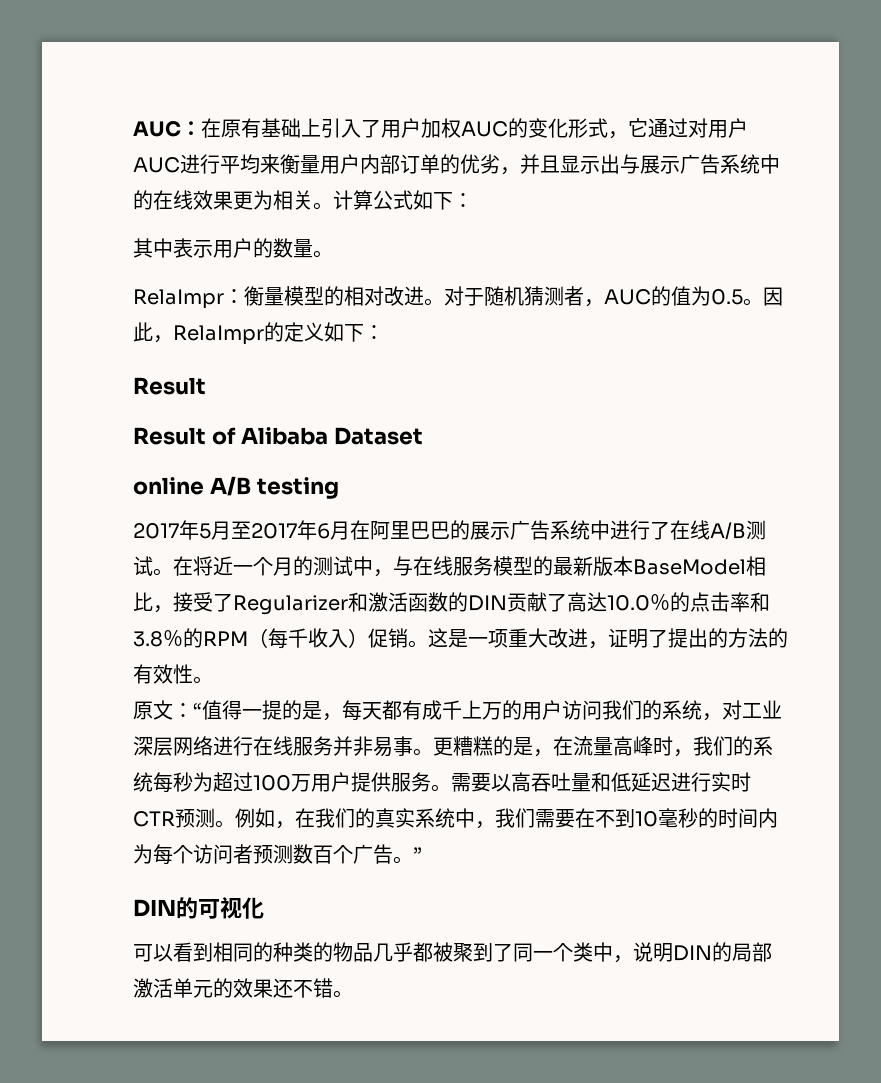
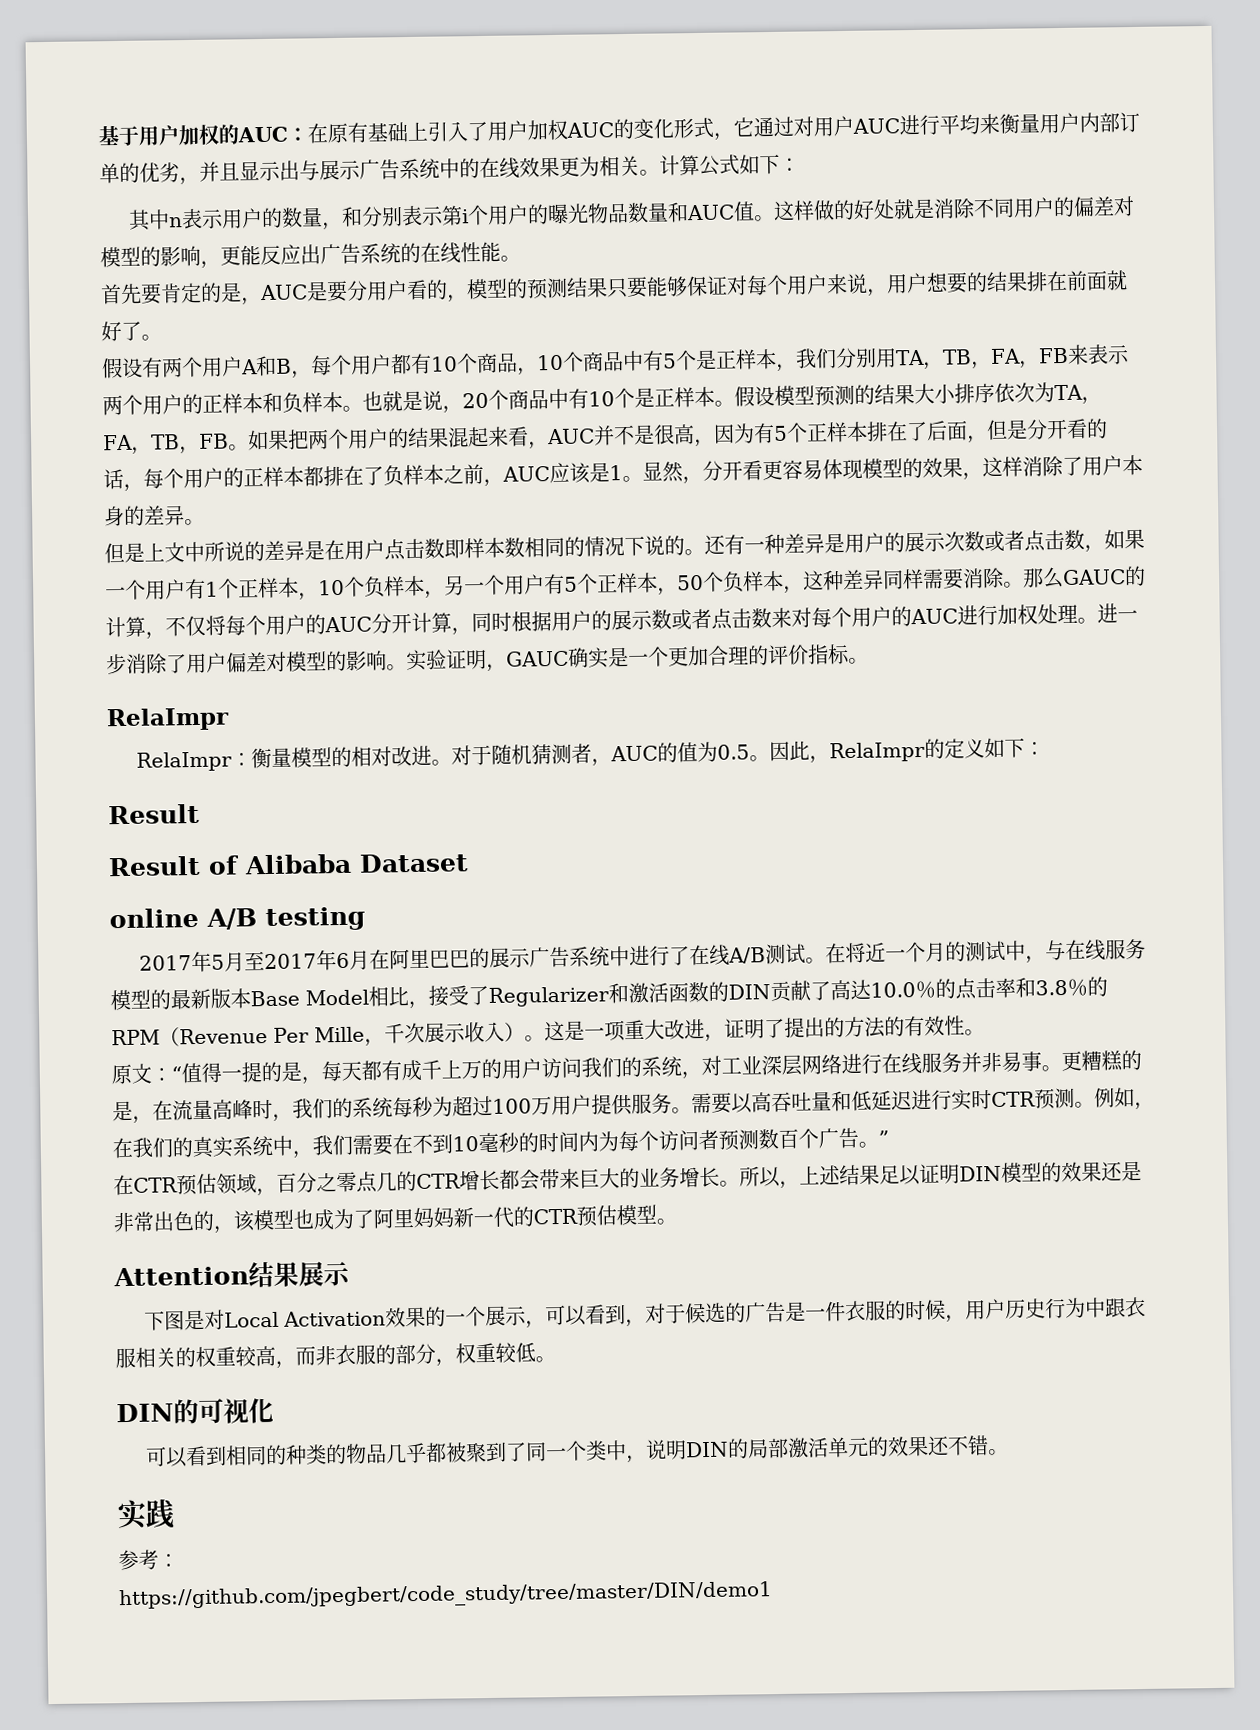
- AUC：在原有基础上引入了用户加权AUC的变化形式，它通过对用户AUC进行平均来衡量用户内部订单的优劣，并且显示出与展示广告系统中的在线效果更为相关。
+ 基于用户加权的AUC：在原有基础上引入了用户加权AUC的变化形式，它通过对用户AUC进行平均来衡量用户内部订单的优劣，并且显示出与展示广告系统中的在线效果更为相关。
- 其中表示用户的数量。
+ 其中n表示用户的数量，和分别表示第i个用户的曝光物品数量和AUC值。这样做的好处就是消除不同用户的偏差对模型的影响，更能反应出广告系统的在线性能。
+ 首先要肯定的是，AUC是要分用户看的，模型的预测结果只要能够保证对每个用户来说，用户想要的结果排在前面就好了。
+ 假设有两个用户A和B，每个用户都有10个商品，10个商品中有5个是正样本，我们分别用TA，TB，FA，FB来表示两个用户的正样本和负样本。也就是说，20个商品中有10个是正样本。假设模型预测的结果大小排序依次为TA，FA，TB，FB。如果把两个用户的结果混起来看，AUC并不是很高，因为有5个正样本排在了后面，但是分开看的话，每个用户的正样本都排在了负样本之前，AUC应该是1。显然，分开看更容易体现模型的效果，这样消除了用户本身的差异。
+ 但是上文中所说的差异是在用户点击数即样本数相同的情况下说的。还有一种差异是用户的展示次数或者点击数，如果一个用户有1个正样本，10个负样本，另一个用户有5个正样本，50个负样本，这种差异同样需要消除。那么GAUC的计算，不仅将每个用户的AUC分开计算，同时根据用户的展示数或者点击数来对每个用户的AUC进行加权处理。进一步消除了用户偏差对模型的影响。实验证明，GAUC确实是一个更加合理的评价指标。
+ RelaImpr
- 在将近一个月的测试中，与在线服务模型的最新版本BaseModel相比，接受了Regularizer和激活函数的DIN贡献了高达10.0％的点击率和3.8％的RPM（每千收入）促销。
+ 在将近一个月的测试中，与在线服务模型的最新版本Base Model相比，接受了Regularizer和激活函数的DIN贡献了高达10.0％的点击率和3.8％的RPM（Revenue Per Mille，千次展示收入）。
+ 在CTR预估领域，百分之零点几的CTR增长都会带来巨大的业务增长。所以，上述结果足以证明DIN模型的效果还是非常出色的，该模型也成为了阿里妈妈新一代的CTR预估模型。
+ Attention结果展示
+ 下图是对Local Activation效果的一个展示，可以看到，对于候选的广告是一件衣服的时候，用户历史行为中跟衣服相关的权重较高，而非衣服的部分，权重较低。
+ 实践
+ 参考：
+ https://github.com/jpegbert/code_study/tree/master/DIN/demo1

